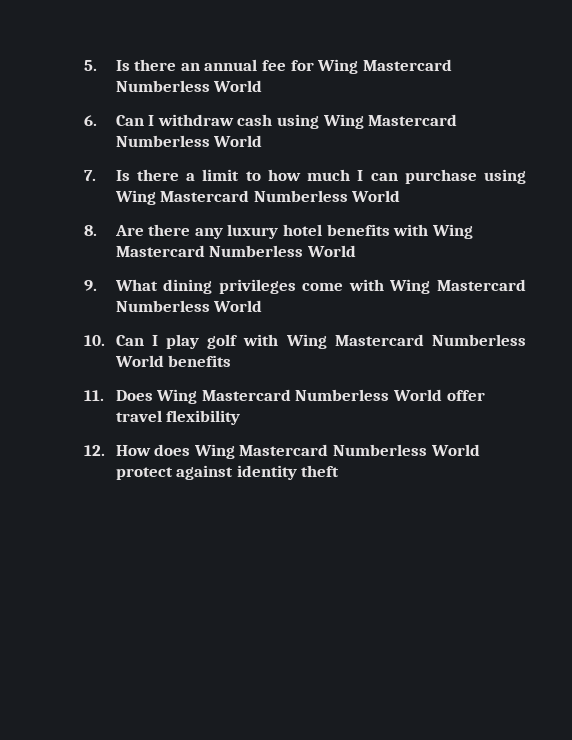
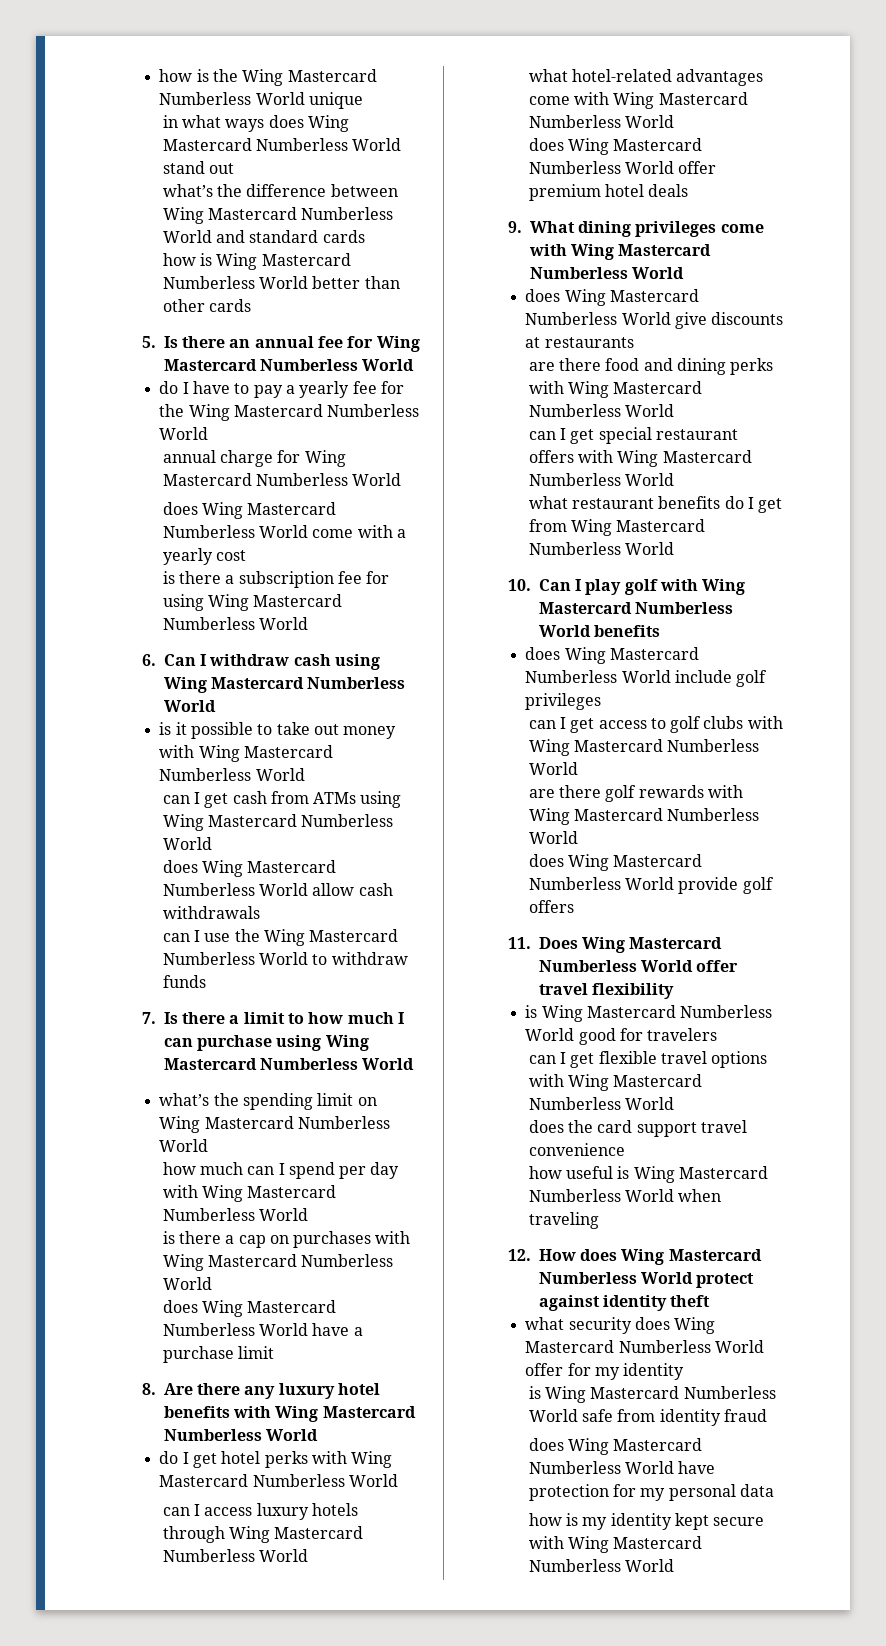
+ how is the Wing Mastercard Numberless World unique
+ in what ways does Wing Mastercard Numberless World stand out
+ what’s the difference between Wing Mastercard Numberless World and standard cards
+ how is Wing Mastercard Numberless World better than other cards
+ do I have to pay a yearly fee for the Wing Mastercard Numberless World
+ annual charge for Wing Mastercard Numberless World
+ does Wing Mastercard Numberless World come with a yearly cost
+ is there a subscription fee for using Wing Mastercard Numberless World
+ is it possible to take out money with Wing Mastercard Numberless World
+ can I get cash from ATMs using Wing Mastercard Numberless World
+ does Wing Mastercard Numberless World allow cash withdrawals
+ can I use the Wing Mastercard Numberless World to withdraw funds
+ what’s the spending limit on Wing Mastercard Numberless World
+ how much can I spend per day with Wing Mastercard Numberless World
+ is there a cap on purchases with Wing Mastercard Numberless World
+ does Wing Mastercard Numberless World have a purchase limit
+ do I get hotel perks with Wing Mastercard Numberless World
+ can I access luxury hotels through Wing Mastercard Numberless World
+ what hotel-related advantages come with Wing Mastercard Numberless World
+ does Wing Mastercard Numberless World offer premium hotel deals
+ does Wing Mastercard Numberless World give discounts at restaurants
+ are there food and dining perks with Wing Mastercard Numberless World
+ can I get special restaurant offers with Wing Mastercard Numberless World
+ what restaurant benefits do I get from Wing Mastercard Numberless World
+ does Wing Mastercard Numberless World include golf privileges
+ can I get access to golf clubs with Wing Mastercard Numberless World
+ are there golf rewards with Wing Mastercard Numberless World
+ does Wing Mastercard Numberless World provide golf offers
+ is Wing Mastercard Numberless World good for travelers
+ can I get flexible travel options with Wing Mastercard Numberless World
+ does the card support travel convenience
+ how useful is Wing Mastercard Numberless World when traveling
+ what security does Wing Mastercard Numberless World offer for my identity
+ is Wing Mastercard Numberless World safe from identity fraud
+ does Wing Mastercard Numberless World have protection for my personal data
+ how is my identity kept secure with Wing Mastercard Numberless World

